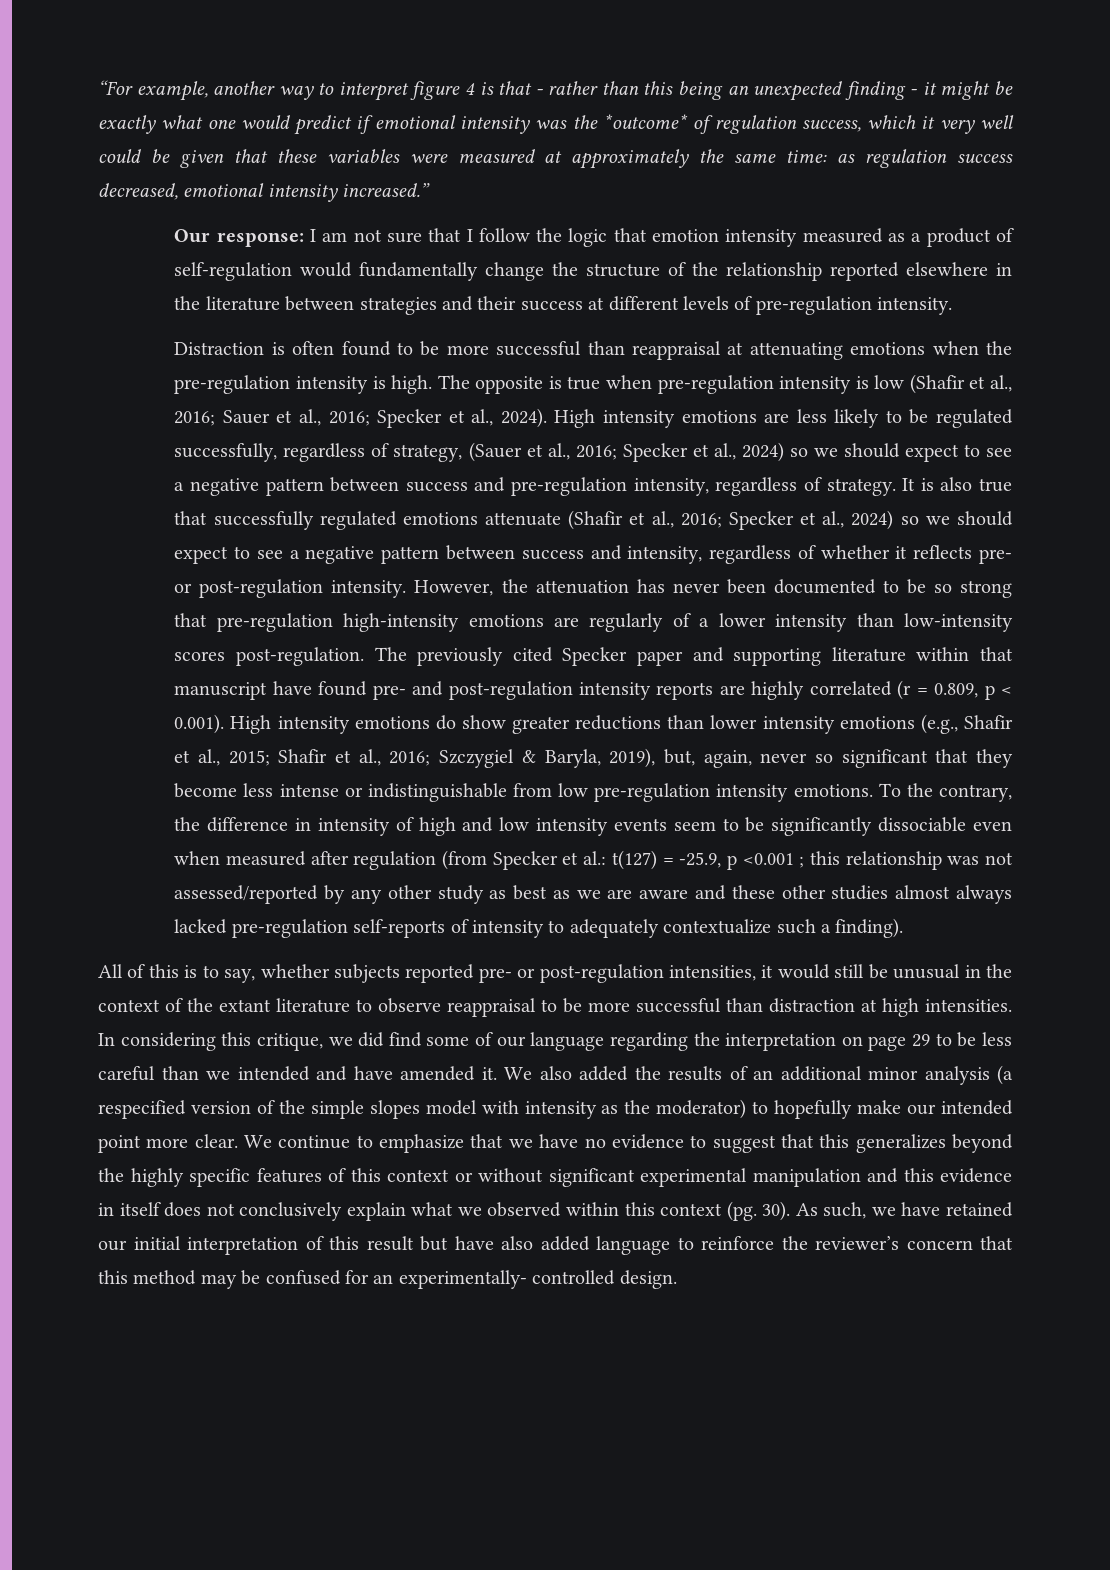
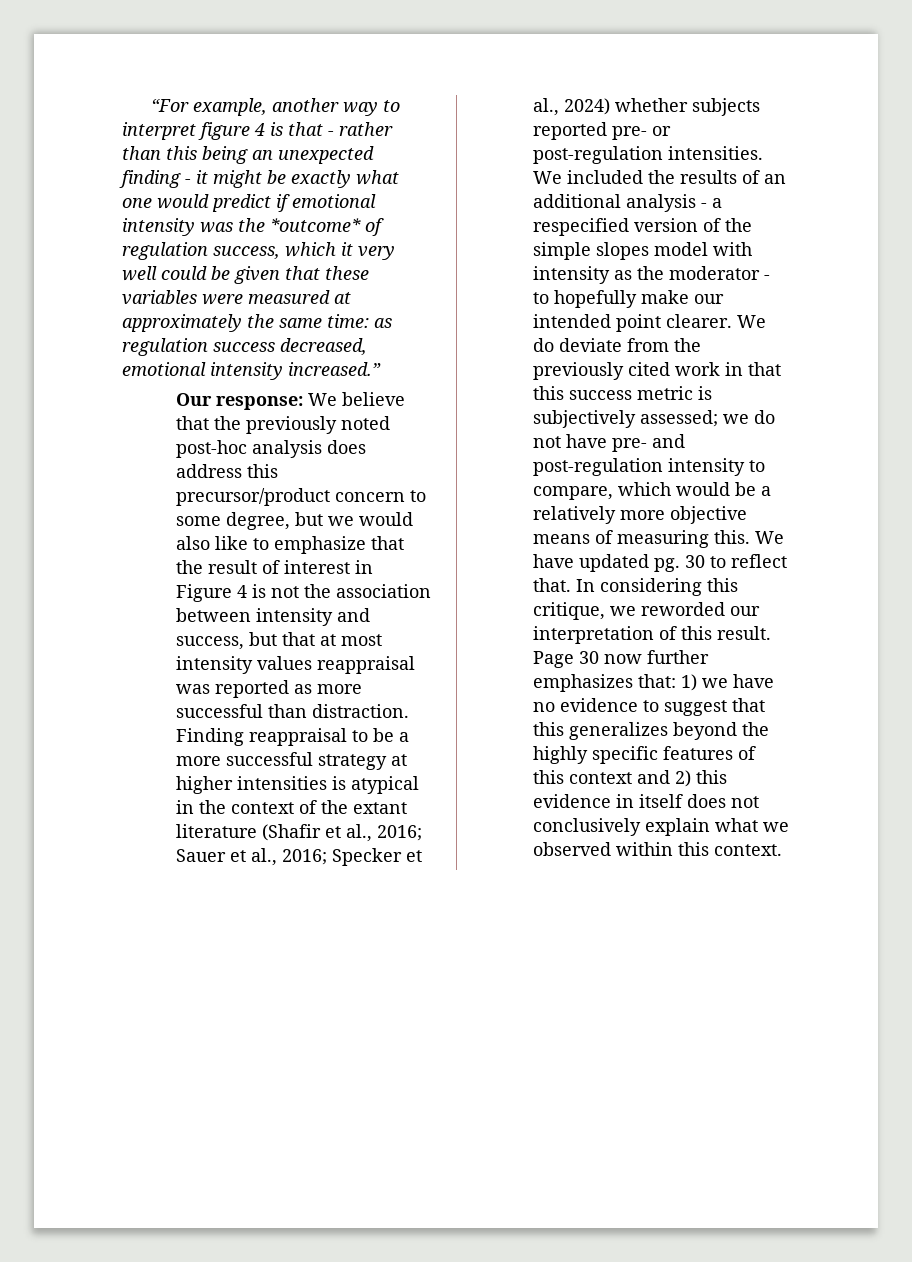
- I am not sure that I follow the logic that emotion intensity measured as a product of self-regulation would fundamentally change the structure of the relationship reported elsewhere in the literature between strategies and their success at different levels of pre-regulation intensity.
- Distraction is often found to be more successful than reappraisal at attenuating emotions when the pre-regulation intensity is high. The opposite is true when pre-regulation intensity is low (Shafir et al., 2016;
+ We believe that the previously noted post-hoc analysis does address this precursor/product concern to some degree, but we would also like to emphasize that the result of interest in Figure 4 is not the association between intensity and success, but that at most intensity values reappraisal was reported as more successful than distraction. Finding reappraisal to be a more successful strategy at higher intensities is atypical in the context of the extant literature (Shafir et al., 2016;
- Specker et al., 2024). High intensity emotions are less likely to be regulated successfully, regardless of strategy, (Sauer et al., 2016; Specker et al., 2024) so we should expect to see a negative pattern between success and pre-regulation intensity, regardless of strategy. It is also true that successfully regulated emotions attenuate (Shafir et al., 2016; Specker et al., 2024) so we should expect to see a negative pattern between success and intensity, regardless of whether it reflects pre- or post-regulation intensity. However, the attenuation has never been documented to be so strong that pre-regulation high-intensity emotions are regularly of a lower intensity than low-intensity scores post-regulation. The previously cited Specker paper and supporting literature within that manuscript have found pre- and post-regulation intensity reports are highly correlated (r = 0.809, p < 0.001). High intensity emotions do show greater reductions than lower intensity emotions (e.g., Shafir et al., 2015; Shafir et al., 2016; Szczygiel & Baryla, 2019), but, again, never so significant that they become less intense or indistinguishable from low pre-regulation intensity emotions. To the contrary, the difference in intensity of high and low intensity events seem to be significantly dissociable even when measured after regulation (from Specker et al.: t(127) = -25.9, p <0.001 ; this relationship was not assessed/reported by any other study as best as we are aware and these other studies almost always lacked pre-regulation self-reports of intensity to adequately contextualize such a finding).
- All of this is to say, whether subjects reported pre- or post-regulation intensities, it would still be unusual in the context of the extant literature to observe reappraisal to be more successful than distraction at high intensities. In considering this critique, we did find some of our language regarding the interpretation on page 29 to be less careful than we intended and have amended it. We also added the results of an additional minor analysis (a respecified version of the simple slopes model with intensity as the moderator) to hopefully make our intended point more clear. We continue to emphasize that we have no evidence to suggest that this generalizes beyond the highly specific features of this context or without significant experimental manipulation and this evidence in itself does not conclusively explain what we observed within this context (pg. 30). As such, we have retained our initial interpretation of this result but have also added language to reinforce the reviewer’s concern that this method may be confused for an experimentally- controlled design.
+ Specker et al., 2024) whether subjects reported pre- or post-regulation intensities. We included the results of an additional analysis - a respecified version of the simple slopes model with intensity as the moderator - to hopefully make our intended point clearer. We do deviate from the previously cited work in that this success metric is subjectively assessed; we do not have pre- and post-regulation intensity to compare, which would be a relatively more objective means of measuring this. We have updated pg. 30 to reflect that. In considering this critique, we reworded our interpretation of this result. Page 30 now further emphasizes that: 1) we have no evidence to suggest that this generalizes beyond the highly specific features of this context and 2) this evidence in itself does not conclusively explain what we observed within this context.

